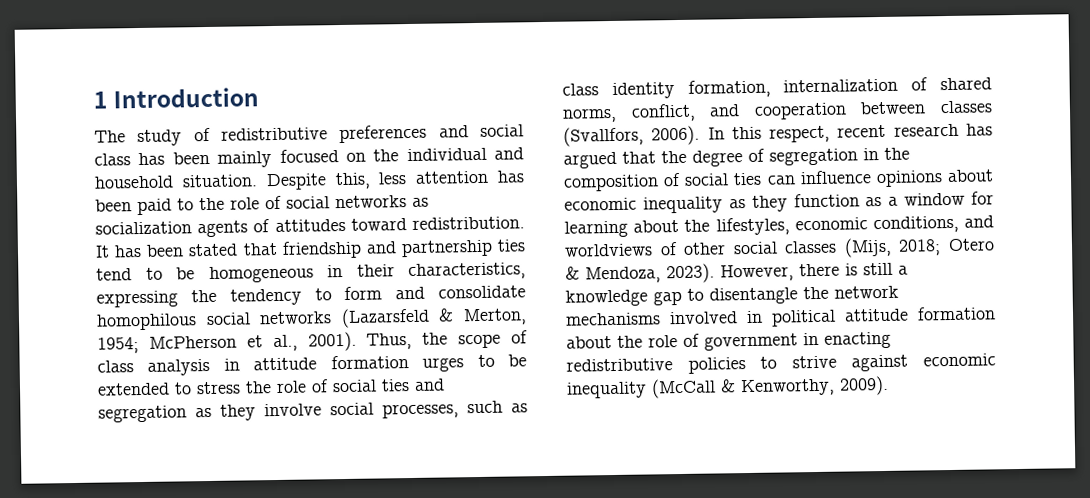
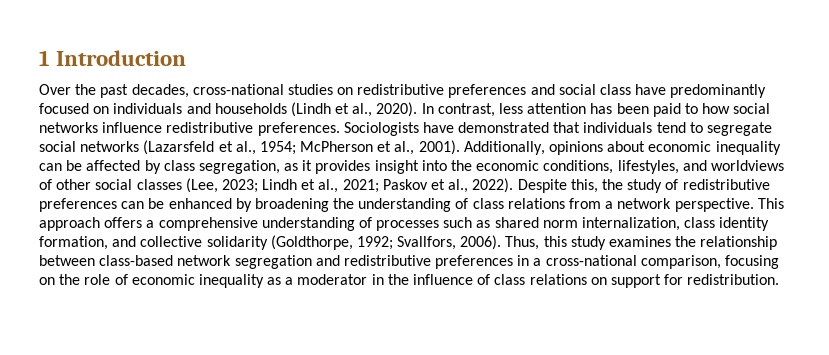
- The study of redistributive preferences and social class has been mainly focused on the individual and household situation. Despite this, less attention has been paid to the role of social networks as socialization agents of attitudes toward redistribution. It has been stated that friendship and partnership ties tend to be homogeneous in their characteristics, expressing the tendency to form and consolidate homophilous social networks (Lazarsfeld & Merton, 1954; McPherson et al., 2001).
+ Over the past decades, cross-national studies on redistributive preferences and social class have predominantly focused on individuals and households (Lindh et al., 2020). In contrast, less attention has been paid to how social networks influence redistributive preferences. Sociologists have demonstrated that individuals tend to segregate social networks (Lazarsfeld et al., 1954; McPherson et al., 2001).
- Thus, the scope of class analysis in attitude formation urges to be extended to stress the role of social ties and segregation as they involve social processes, such as class identity formation, internalization of shared norms, conflict, and cooperation between classes (Svallfors, 2006). In this respect, recent research has argued that the degree of segregation in the composition of social ties can influence opinions about economic inequality as they function as a window for learning about the lifestyles, economic conditions, and worldviews of other social classes (Mijs, 2018; Otero & Mendoza, 2023). However, there is still a knowledge gap to disentangle the network mechanisms involved in political attitude formation about the role of government in enacting redistributive policies to strive against economic inequality (McCall & Kenworthy, 2009).
+ Additionally, opinions about economic inequality can be affected by class segregation, as it provides insight into the economic conditions, lifestyles, and worldviews of other social classes (Lee, 2023; Lindh et al., 2021; Paskov et al., 2022). Despite this, the study of redistributive preferences can be enhanced by broadening the understanding of class relations from a network perspective. This approach offers a comprehensive understanding of processes such as shared norm internalization, class identity formation, and collective solidarity (Goldthorpe, 1992; Svallfors, 2006). Thus, this study examines the relationship between class-based network segregation and redistributive preferences in a cross-national comparison, focusing on the role of economic inequality as a moderator in the influence of class relations on support for redistribution.

